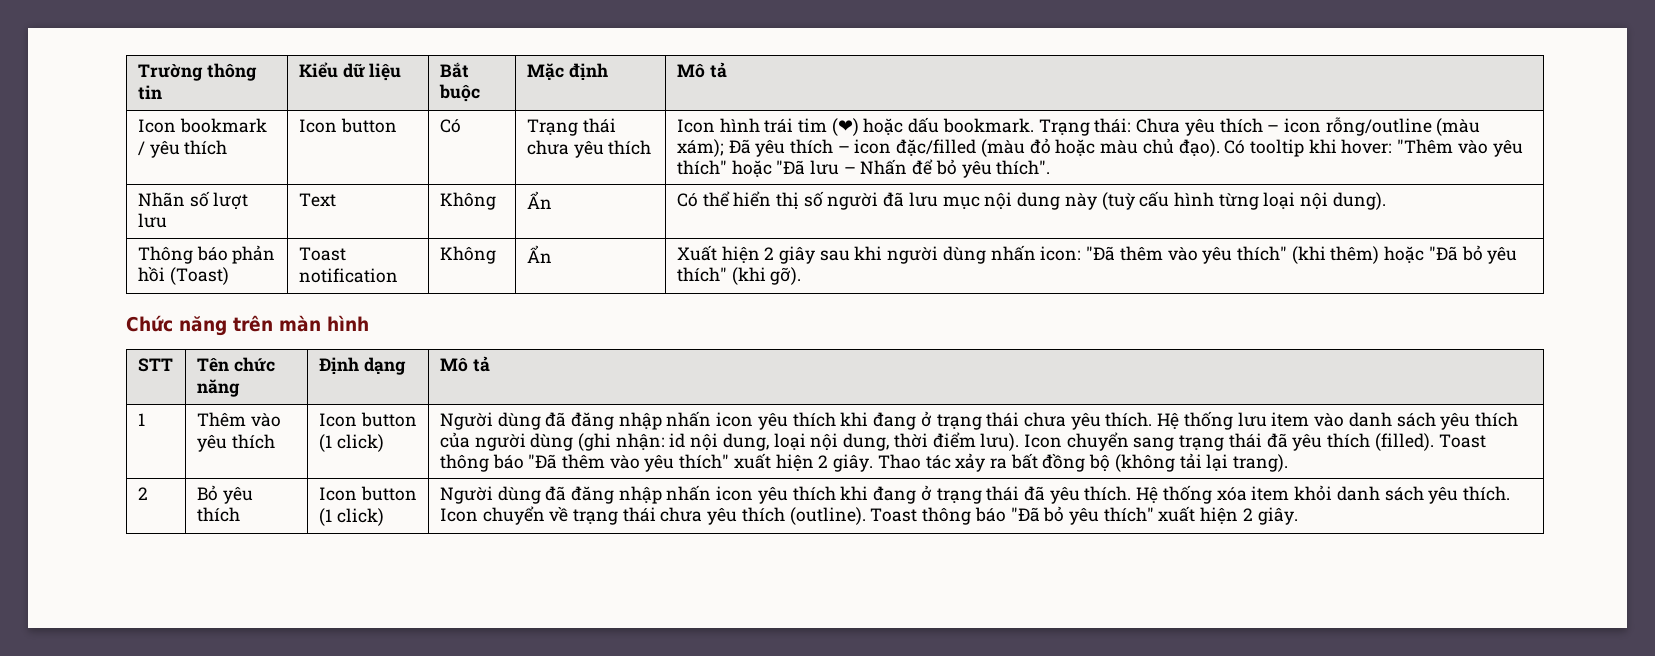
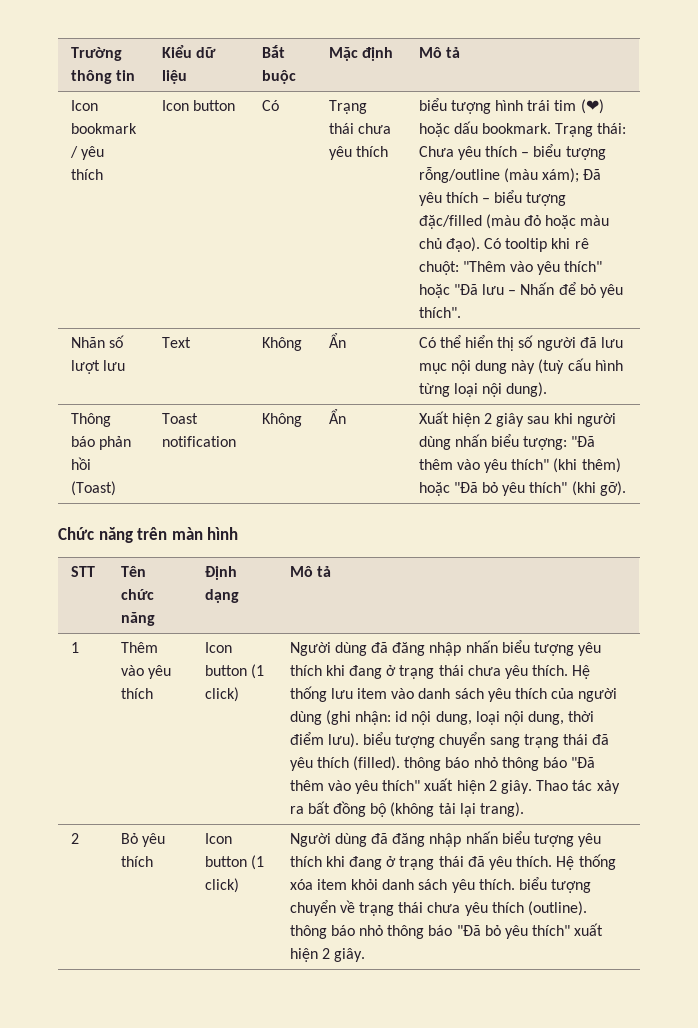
- Icon hình trái tim (❤) hoặc dấu bookmark.
+ biểu tượng hình trái tim (❤) hoặc dấu bookmark.
- Trạng thái: Chưa yêu thích – icon rỗng/outline (màu xám); Đã yêu thích – icon đặc/filled (màu đỏ hoặc màu chủ đạo).
+ Trạng thái: Chưa yêu thích – biểu tượng rỗng/outline (màu xám); Đã yêu thích – biểu tượng đặc/filled (màu đỏ hoặc màu chủ đạo).
- Có tooltip khi hover: "Thêm vào yêu thích" hoặc "Đã lưu – Nhấn để bỏ yêu thích".
+ Có tooltip khi rê chuột: "Thêm vào yêu thích" hoặc "Đã lưu – Nhấn để bỏ yêu thích".
- Thông báo phản hồi (Toast) | Toast notification | Không | Ẩn | Xuất hiện 2 giây sau khi người dùng nhấn icon: "Đã thêm vào yêu thích" (khi thêm) hoặc "Đã bỏ yêu thích" (khi gỡ).
+ Thông báo phản hồi (Toast) | Toast notification | Không | Ẩn | Xuất hiện 2 giây sau khi người dùng nhấn biểu tượng: "Đã thêm vào yêu thích" (khi thêm) hoặc "Đã bỏ yêu thích" (khi gỡ).
- Người dùng đã đăng nhập nhấn icon yêu thích khi đang ở trạng thái chưa yêu thích.
+ Người dùng đã đăng nhập nhấn biểu tượng yêu thích khi đang ở trạng thái chưa yêu thích.
- Hệ thống lưu item vào danh sách yêu thích của người dùng (ghi nhận: id nội dung, loại nội dung, thời điểm lưu). Icon chuyển sang trạng thái đã yêu thích (filled). Toast thông báo "Đã thêm vào yêu thích" xuất hiện 2 giây.
+ Hệ thống lưu item vào danh sách yêu thích của người dùng (ghi nhận: id nội dung, loại nội dung, thời điểm lưu). biểu tượng chuyển sang trạng thái đã yêu thích (filled). thông báo nhỏ thông báo "Đã thêm vào yêu thích" xuất hiện 2 giây.
- Người dùng đã đăng nhập nhấn icon yêu thích khi đang ở trạng thái đã yêu thích.
+ Người dùng đã đăng nhập nhấn biểu tượng yêu thích khi đang ở trạng thái đã yêu thích.
- Hệ thống xóa item khỏi danh sách yêu thích. Icon chuyển về trạng thái chưa yêu thích (outline). Toast thông báo "Đã bỏ yêu thích" xuất hiện 2 giây.
+ Hệ thống xóa item khỏi danh sách yêu thích. biểu tượng chuyển về trạng thái chưa yêu thích (outline). thông báo nhỏ thông báo "Đã bỏ yêu thích" xuất hiện 2 giây.

